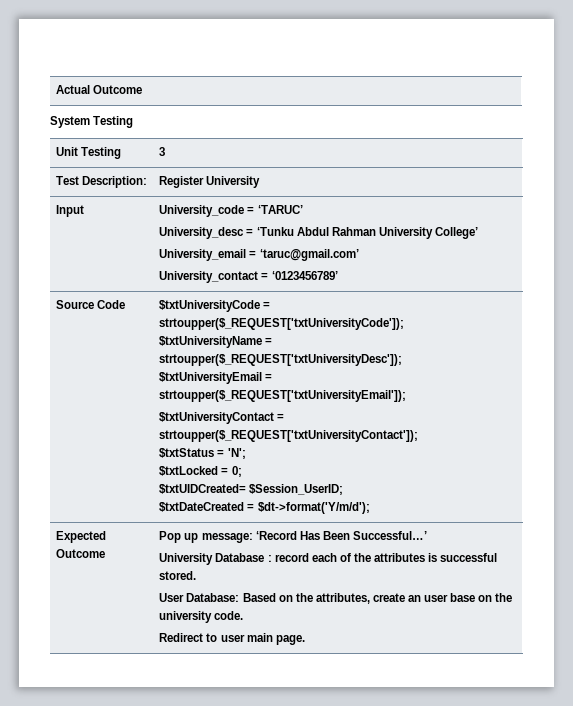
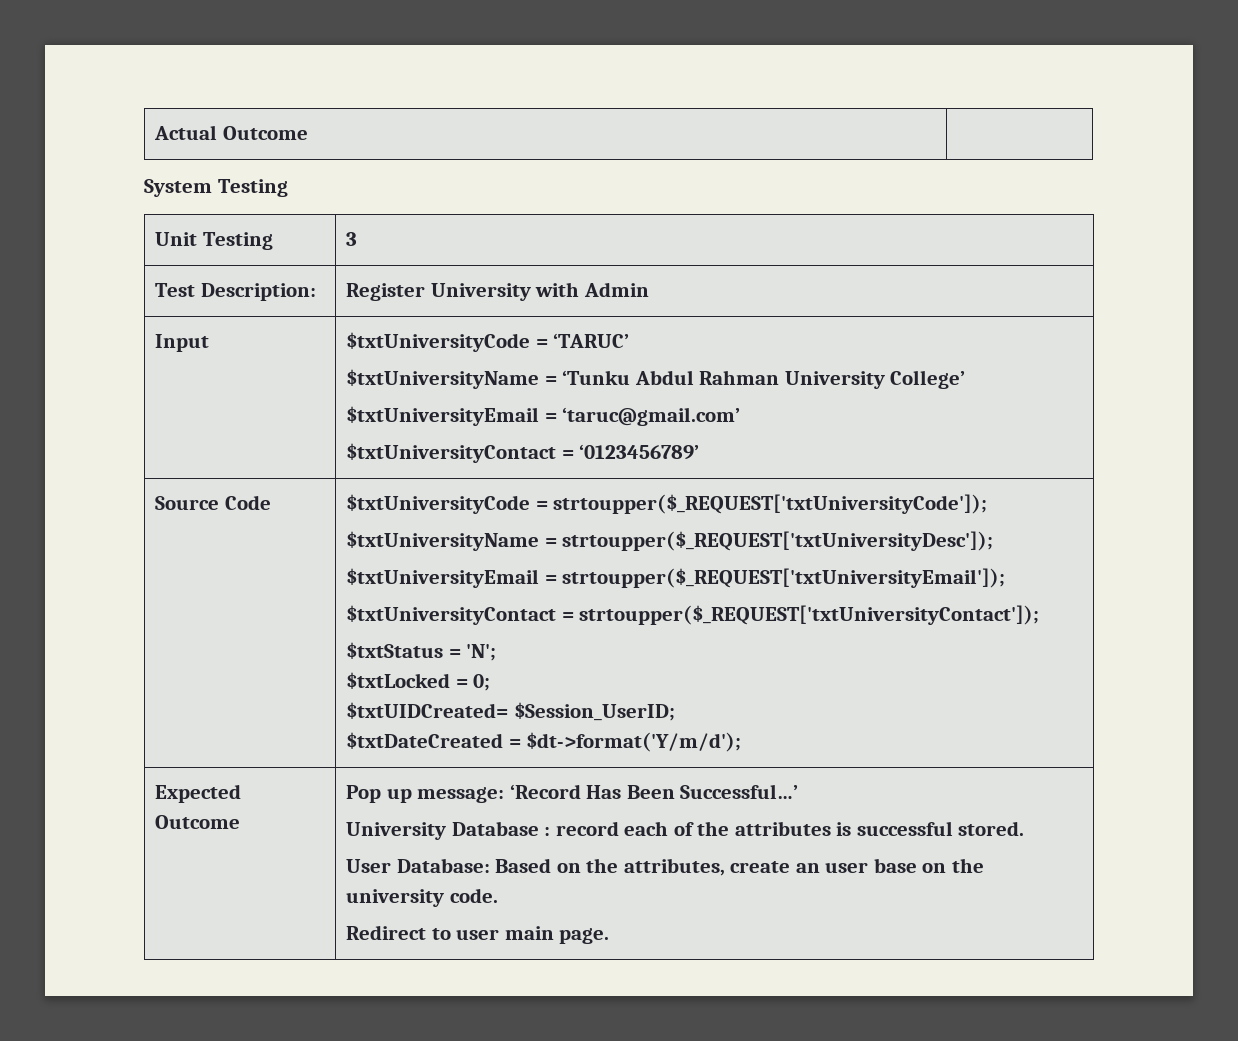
- Test Description: | Register University
+ Test Description: | Register University with Admin
- Input | University_code = ‘TARUC’
- University_desc = ‘Tunku Abdul Rahman University College’
- University_email = ‘taruc@gmail.com’
- University_contact = ‘0123456789’
+ Input | $txtUniversityCode = ‘TARUC’
+ $txtUniversityName = ‘Tunku Abdul Rahman University College’
+ $txtUniversityEmail = ‘taruc@gmail.com’
+ $txtUniversityContact = ‘0123456789’

